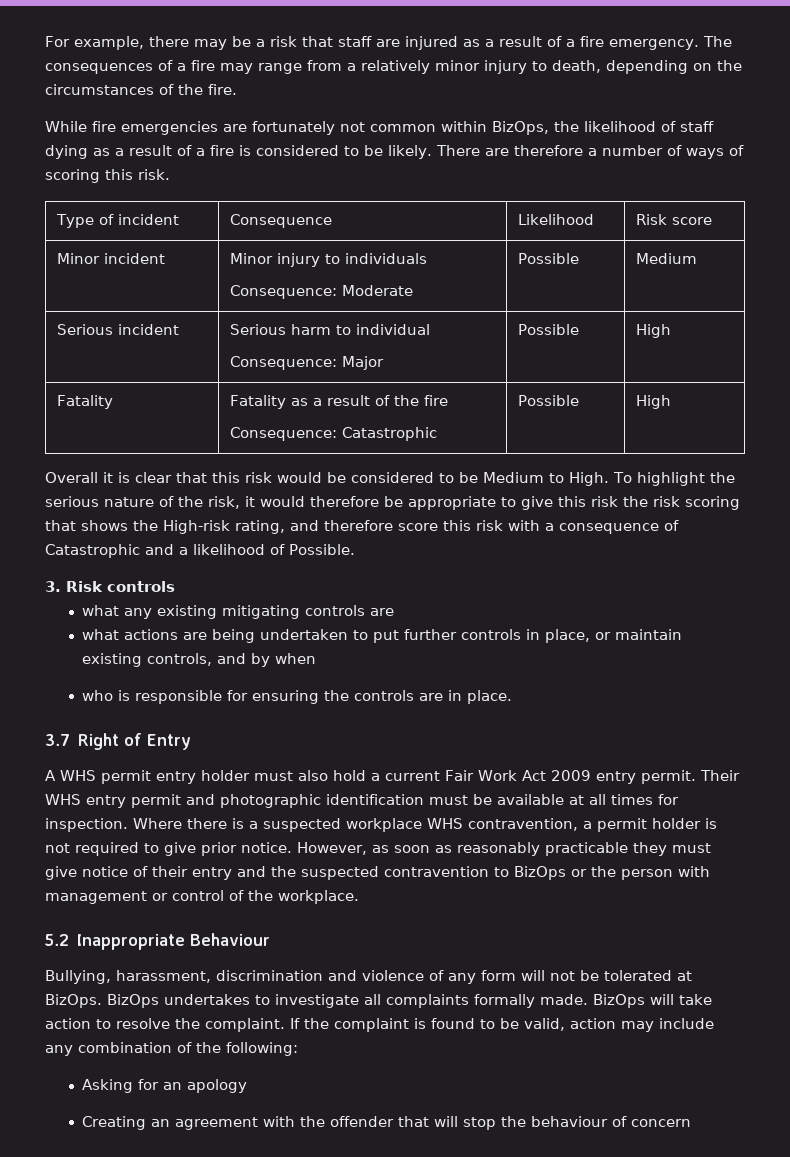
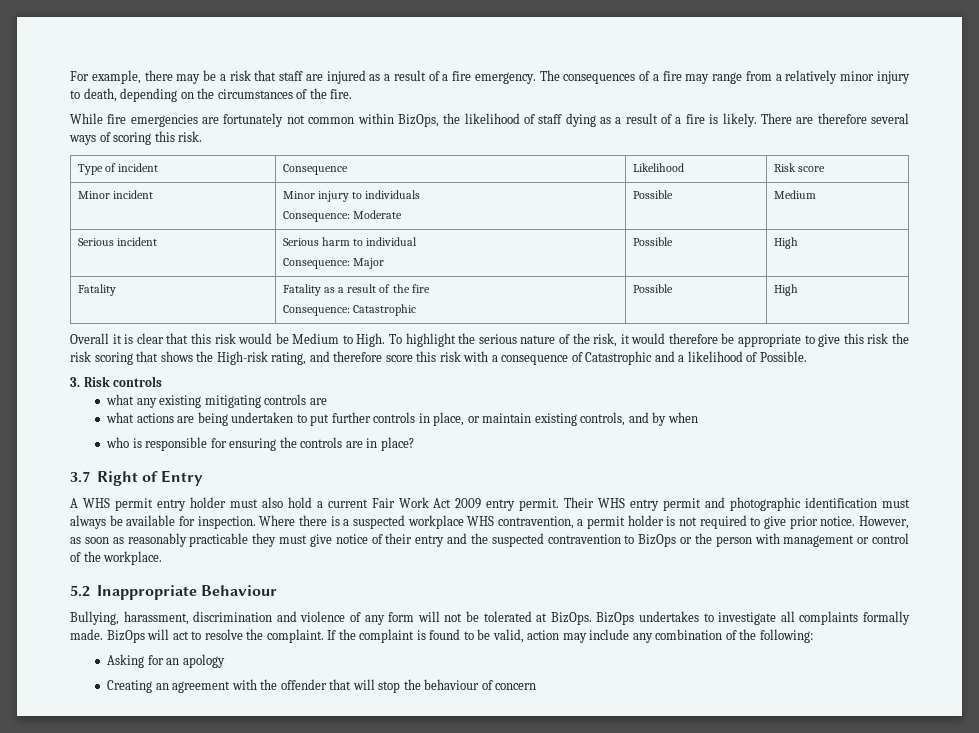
- While fire emergencies are fortunately not common within BizOps, the likelihood of staff dying as a result of a fire is considered to be likely.
+ While fire emergencies are fortunately not common within BizOps, the likelihood of staff dying as a result of a fire is likely.
- There are therefore a number of ways of scoring this risk.
+ There are therefore several ways of scoring this risk.
- Overall it is clear that this risk would be considered to be Medium to High.
+ Overall it is clear that this risk would be Medium to High.
- who is responsible for ensuring the controls are in place.
+ who is responsible for ensuring the controls are in place?
- Their WHS entry permit and photographic identification must be available at all times for inspection.
+ Their WHS entry permit and photographic identification must always be available for inspection.
- BizOps will take action to resolve the complaint.
+ BizOps will act to resolve the complaint.

